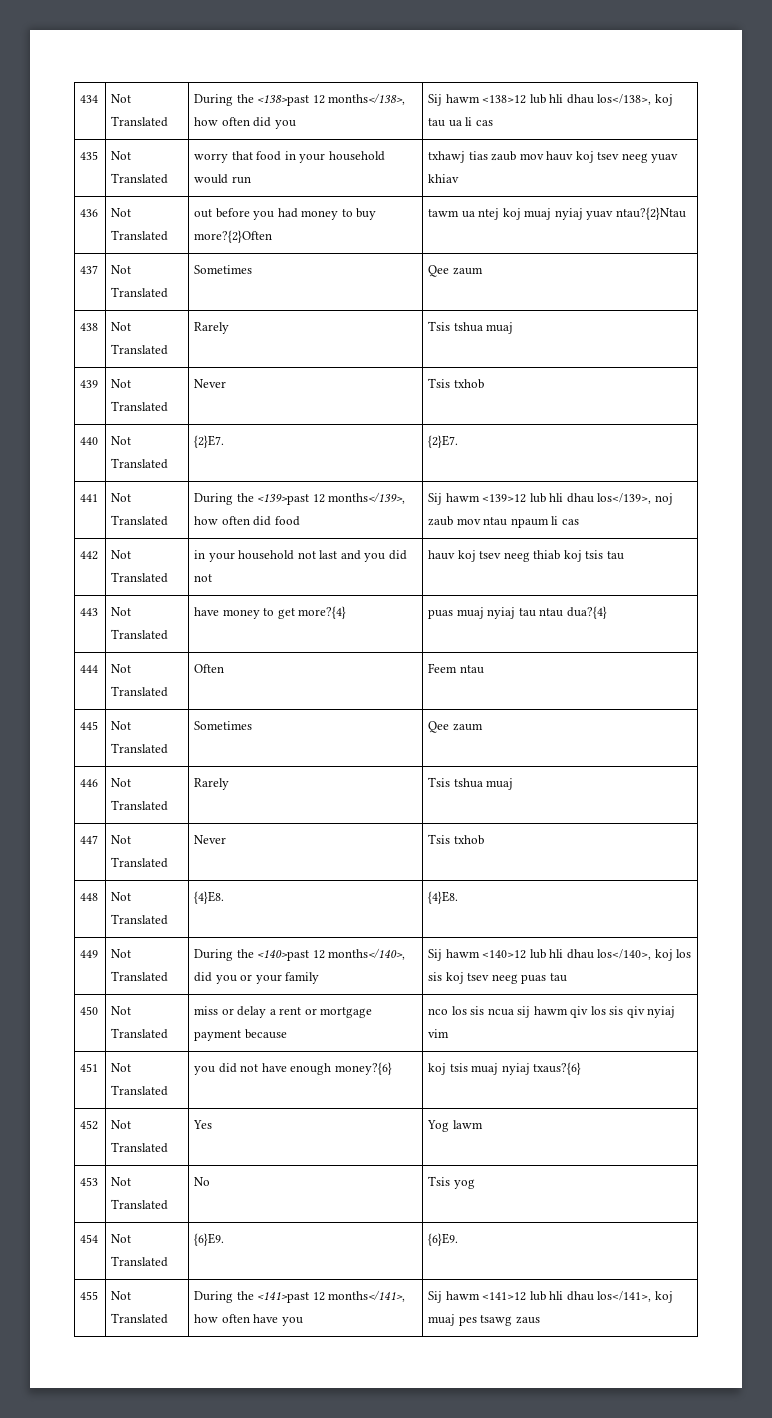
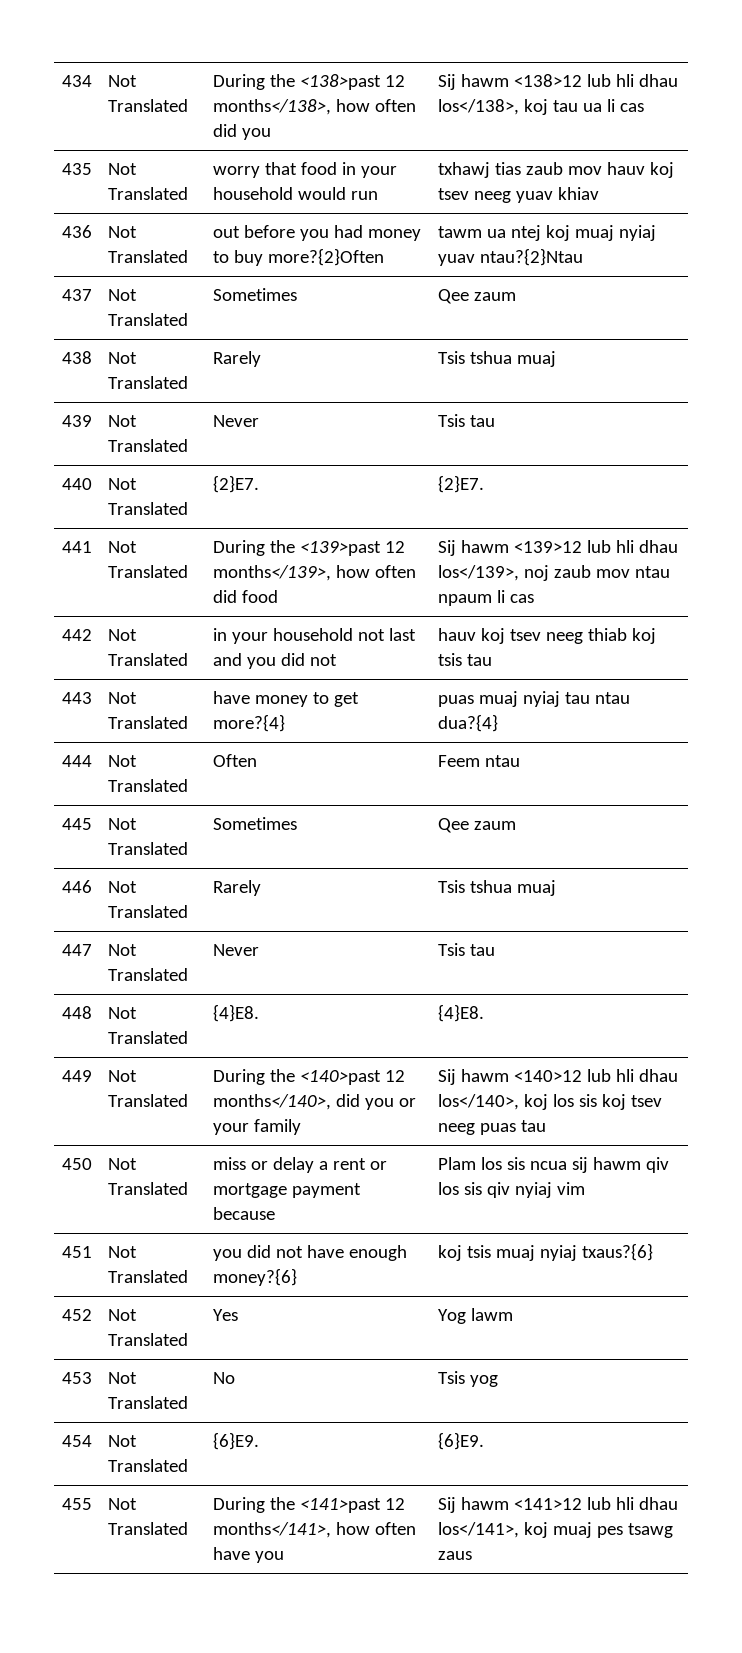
- 439 | Not Translated | Never | Tsis txhob
+ 439 | Not Translated | Never | Tsis tau
- 447 | Not Translated | Never | Tsis txhob
+ 447 | Not Translated | Never | Tsis tau
- 450 | Not Translated | miss or delay a rent or mortgage payment because | nco los sis ncua sij hawm qiv los sis qiv nyiaj vim
+ 450 | Not Translated | miss or delay a rent or mortgage payment because | Plam los sis ncua sij hawm qiv los sis qiv nyiaj vim

